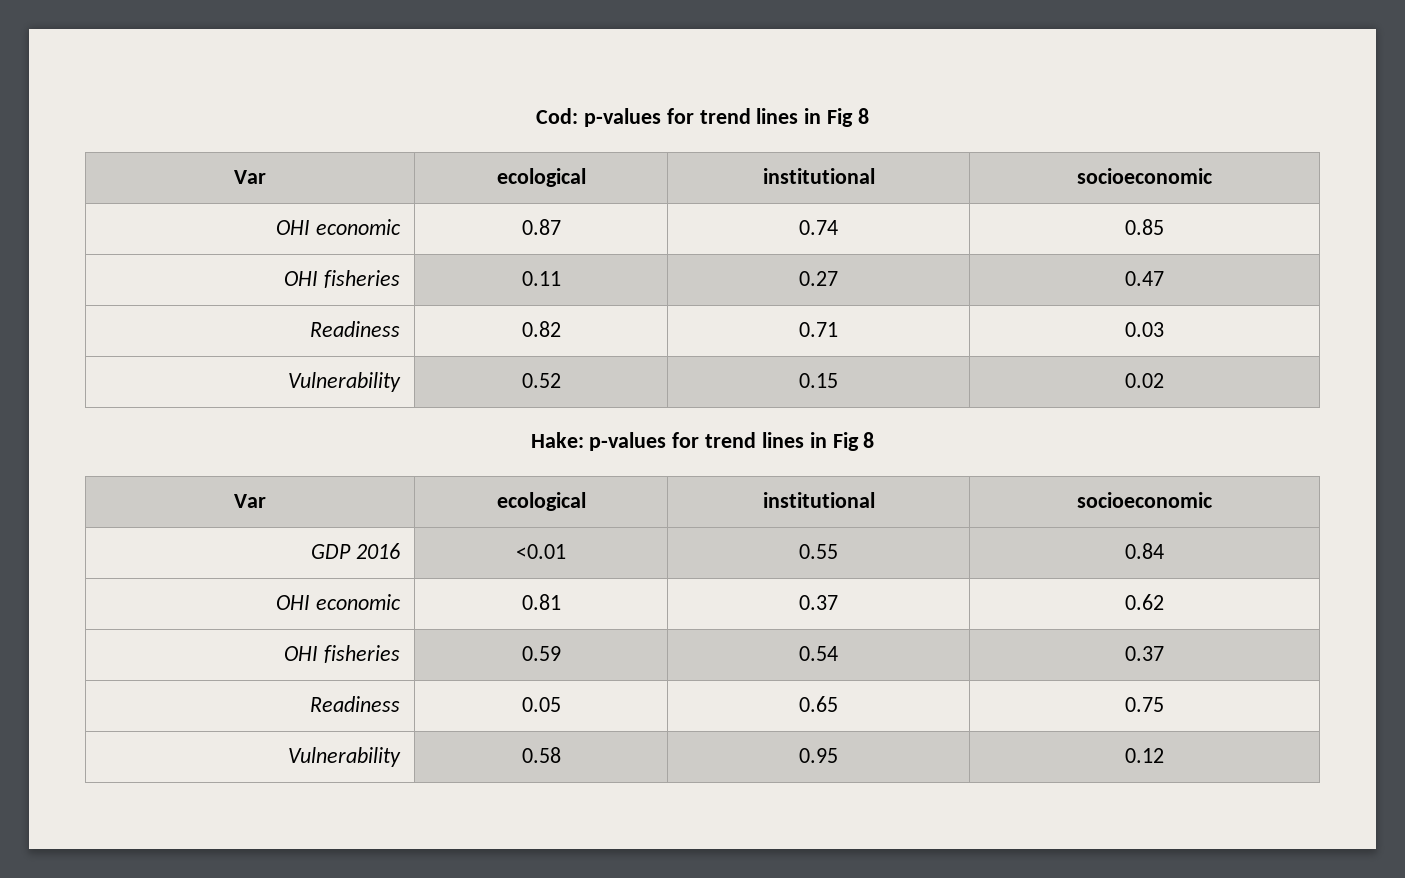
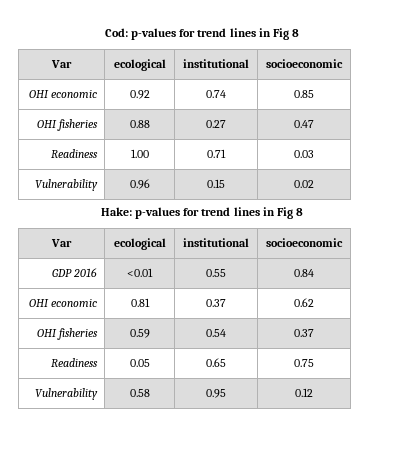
- OHI economic | 0.87 | 0.74 | 0.85
+ OHI economic | 0.92 | 0.74 | 0.85
- OHI fisheries | 0.11 | 0.27 | 0.47
+ OHI fisheries | 0.88 | 0.27 | 0.47
- Readiness | 0.82 | 0.71 | 0.03
+ Readiness | 1.00 | 0.71 | 0.03
- Vulnerability | 0.52 | 0.15 | 0.02
+ Vulnerability | 0.96 | 0.15 | 0.02

